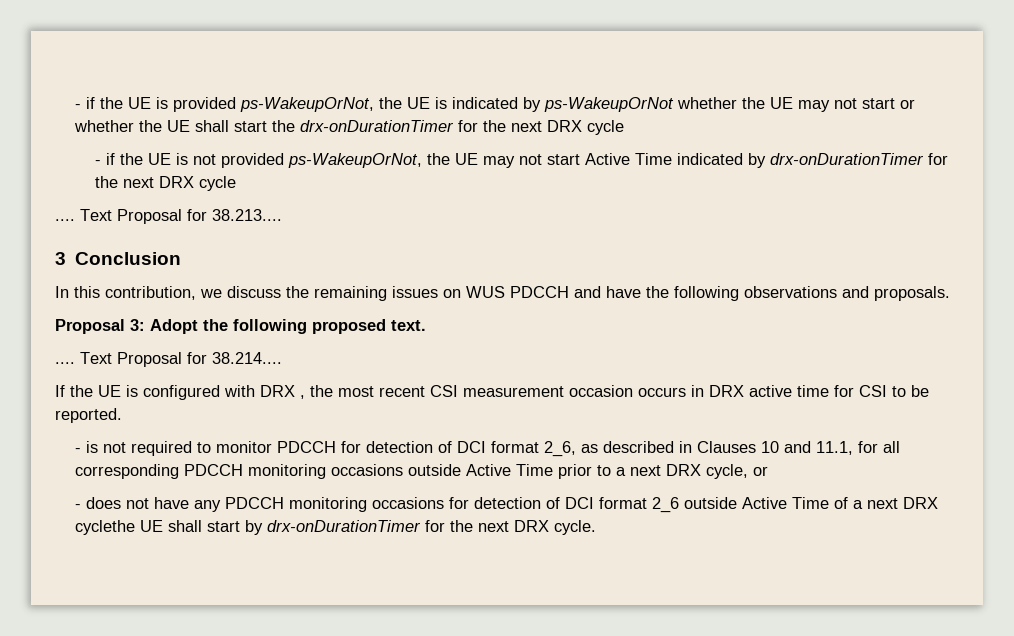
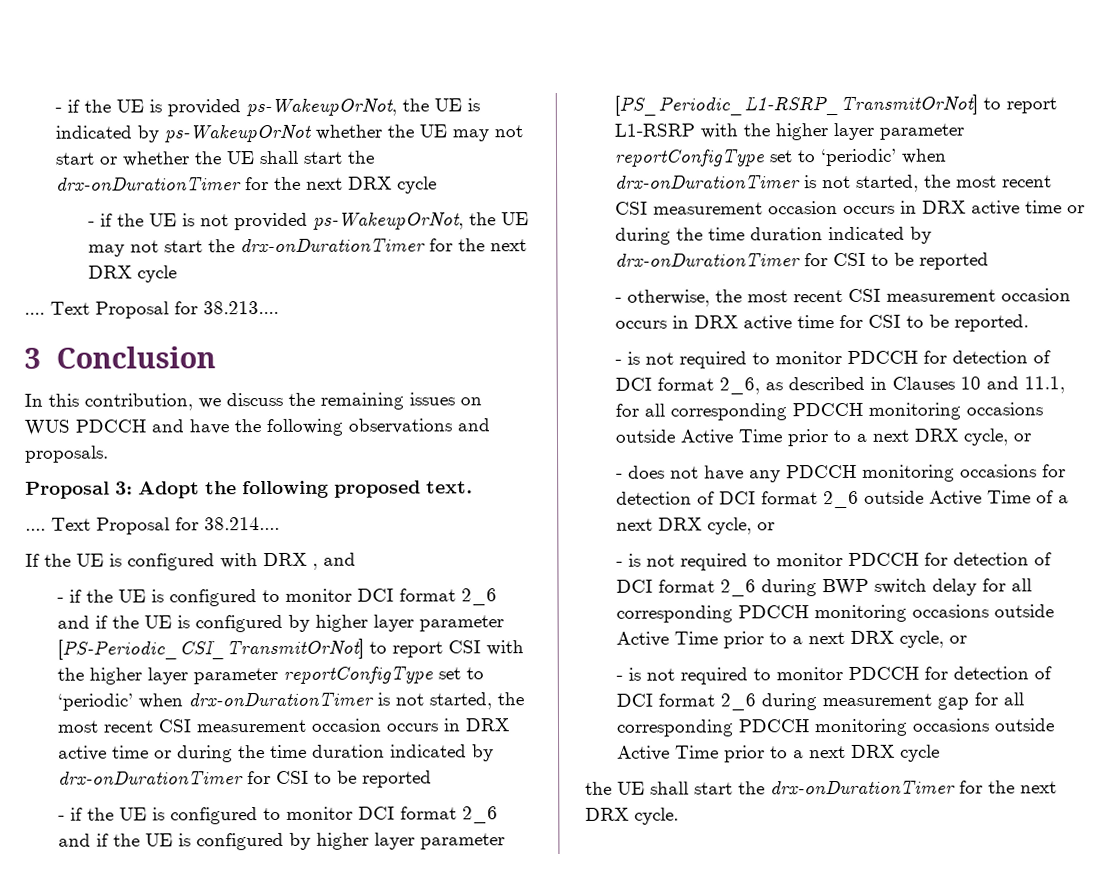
- - if the UE is not provided ps-WakeupOrNot, the UE may not start Active Time indicated by drx-onDurationTimer for the next DRX cycle
+ - if the UE is not provided ps-WakeupOrNot, the UE may not start the drx-onDurationTimer for the next DRX cycle
- If the UE is configured with DRX , the most recent CSI measurement occasion occurs in DRX active time for CSI to be reported.
+ If the UE is configured with DRX , and
+ - if the UE is configured to monitor DCI format 2_6 and if the UE is configured by higher layer parameter [PS-Periodic_CSI_TransmitOrNot] to report CSI with the higher layer parameter reportConfigType set to ‘periodic’ when drx-onDurationTimer is not started, the most recent CSI measurement occasion occurs in DRX active time or during the time duration indicated by drx-onDurationTimer for CSI to be reported
+ - if the UE is configured to monitor DCI format 2_6 and if the UE is configured by higher layer parameter [PS_Periodic_L1-RSRP_TransmitOrNot] to report L1-RSRP with the higher layer parameter reportConfigType set to ‘periodic’ when drx-onDurationTimer is not started, the most recent CSI measurement occasion occurs in DRX active time or during the time duration indicated by drx-onDurationTimer for CSI to be reported
+ - otherwise, the most recent CSI measurement occasion occurs in DRX active time for CSI to be reported.
- - does not have any PDCCH monitoring occasions for detection of DCI format 2_6 outside Active Time of a next DRX cyclethe UE shall start by drx-onDurationTimer for the next DRX cycle.
+ - does not have any PDCCH monitoring occasions for detection of DCI format 2_6 outside Active Time of a next DRX cycle, or
+ - is not required to monitor PDCCH for detection of DCI format 2_6 during BWP switch delay for all corresponding PDCCH monitoring occasions outside Active Time prior to a next DRX cycle, or
+ - is not required to monitor PDCCH for detection of DCI format 2_6 during measurement gap for all corresponding PDCCH monitoring occasions outside Active Time prior to a next DRX cycle
+ the UE shall start the drx-onDurationTimer for the next DRX cycle.

